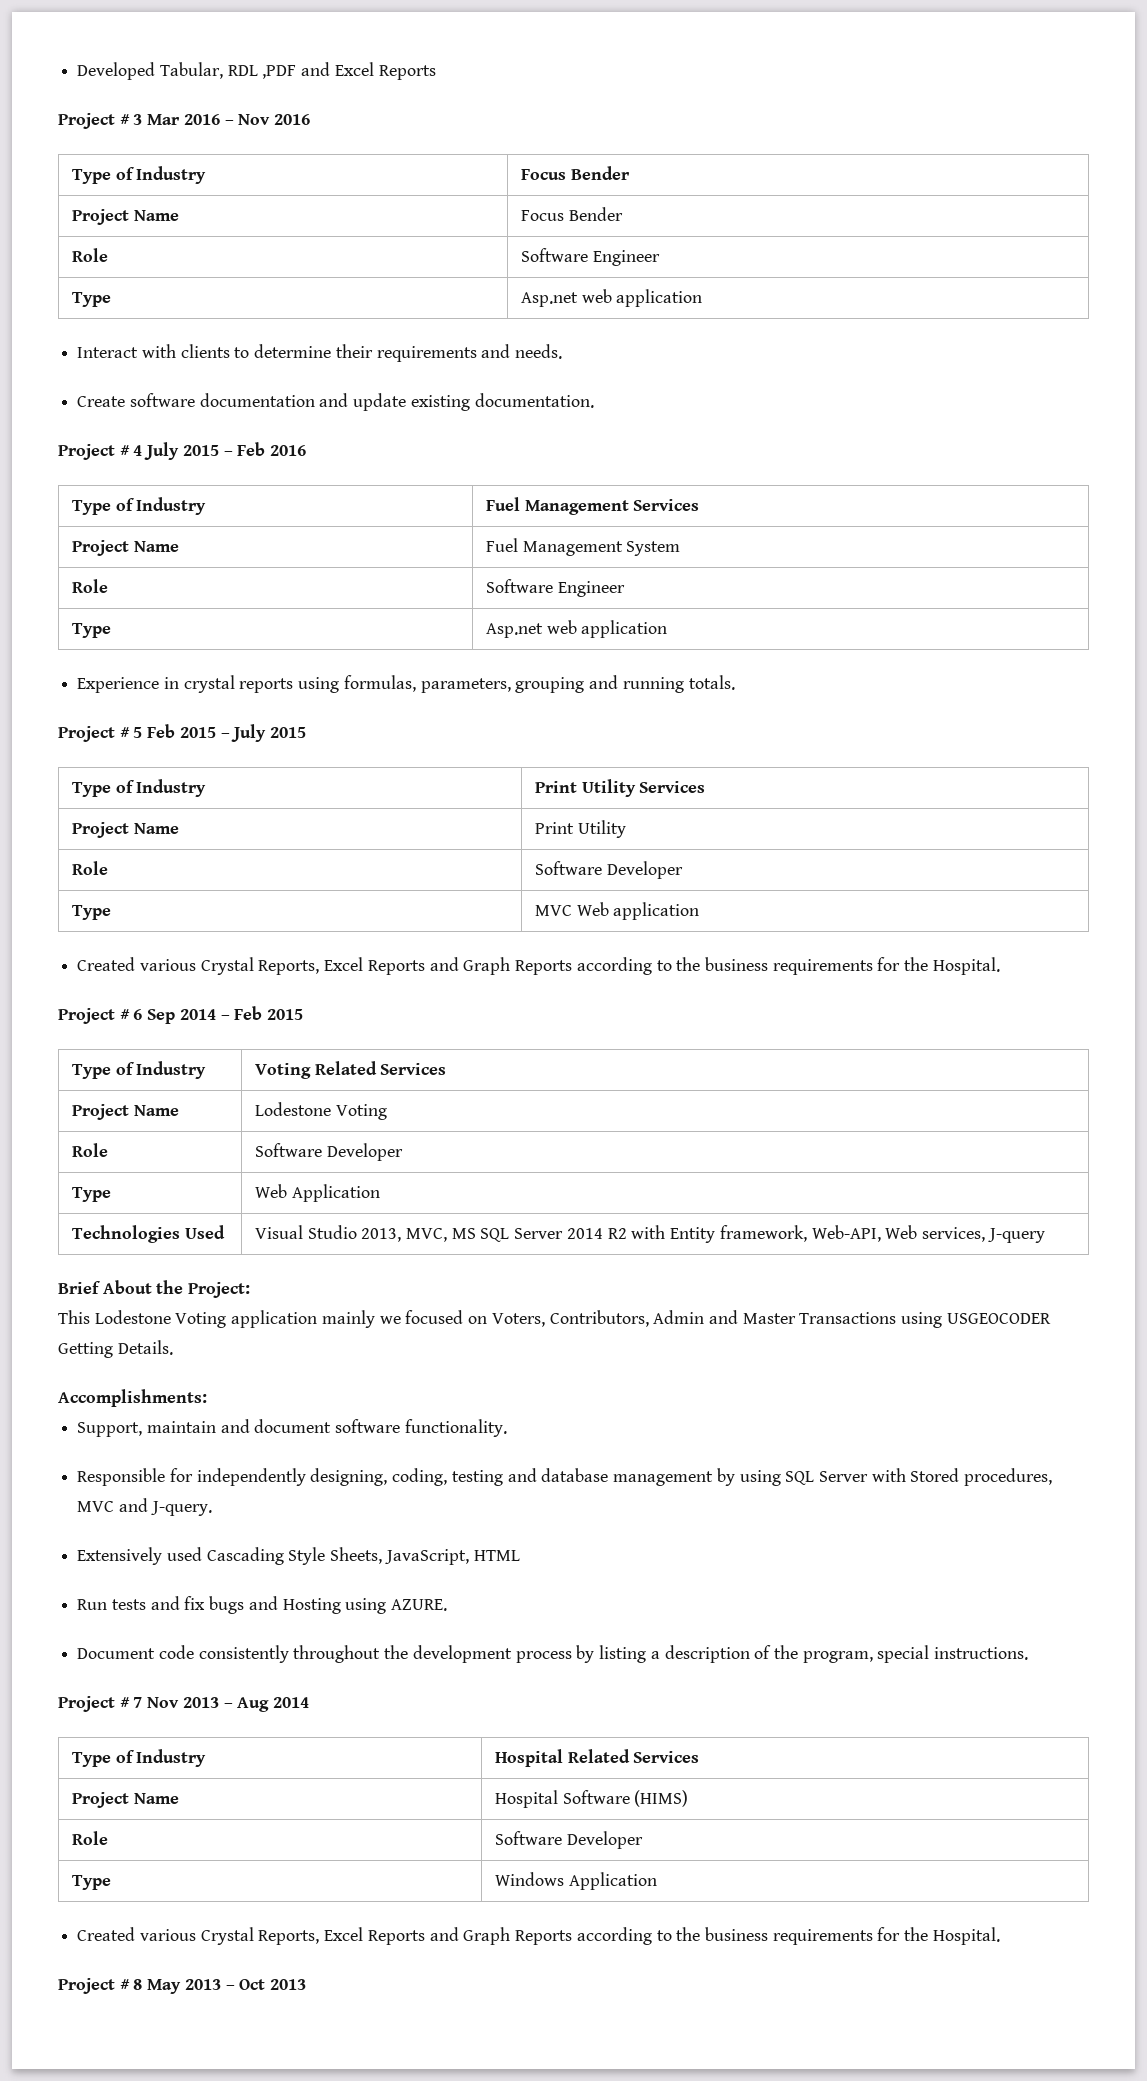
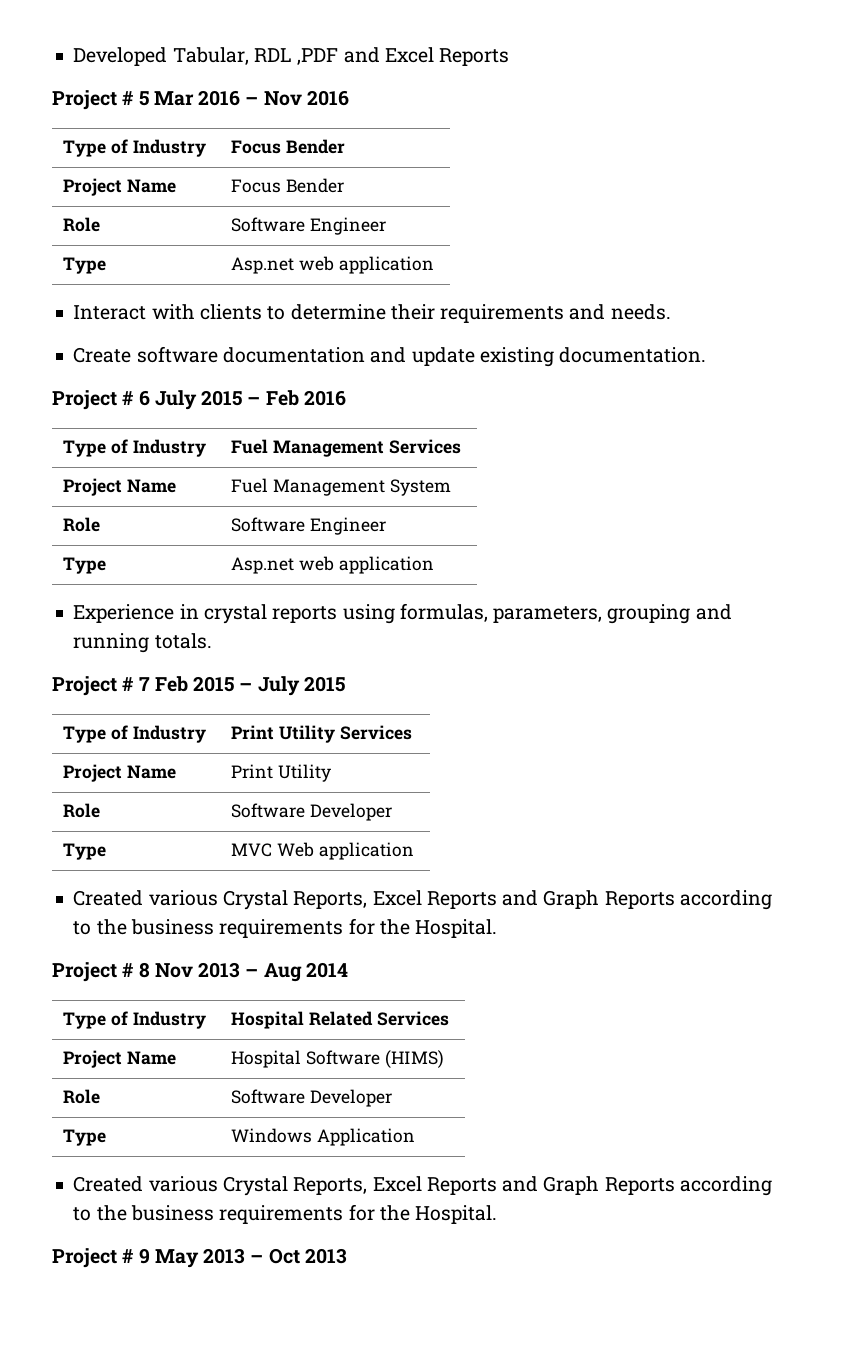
- Project # 3 Mar 2016 – Nov 2016
+ Project # 5 Mar 2016 – Nov 2016
- Project # 4 July 2015 – Feb 2016
+ Project # 6 July 2015 – Feb 2016
- Project # 5 Feb 2015 – July 2015
+ Project # 7 Feb 2015 – July 2015
- Project # 6 Sep 2014 – Feb 2015
- Type of Industry | Voting Related Services
- Project Name | Lodestone Voting
- Role | Software Developer
- Type | Web Application
- Technologies Used | Visual Studio 2013, MVC, MS SQL Server 2014 R2 with Entity framework, Web-API, Web services, J-query
- Brief About the Project:
- This Lodestone Voting application mainly we focused on Voters, Contributors, Admin and Master Transactions using USGEOCODER Getting Details.
- Accomplishments:
- Support, maintain and document software functionality.
- Responsible for independently designing, coding, testing and database management by using SQL Server with Stored procedures, MVC and J-query.
- Extensively used Cascading Style Sheets, JavaScript, HTML
- Run tests and fix bugs and Hosting using AZURE.
- Document code consistently throughout the development process by listing a description of the program, special instructions.
- Project # 7 Nov 2013 – Aug 2014
+ Project # 8 Nov 2013 – Aug 2014
- Project # 8 May 2013 – Oct 2013
+ Project # 9 May 2013 – Oct 2013

